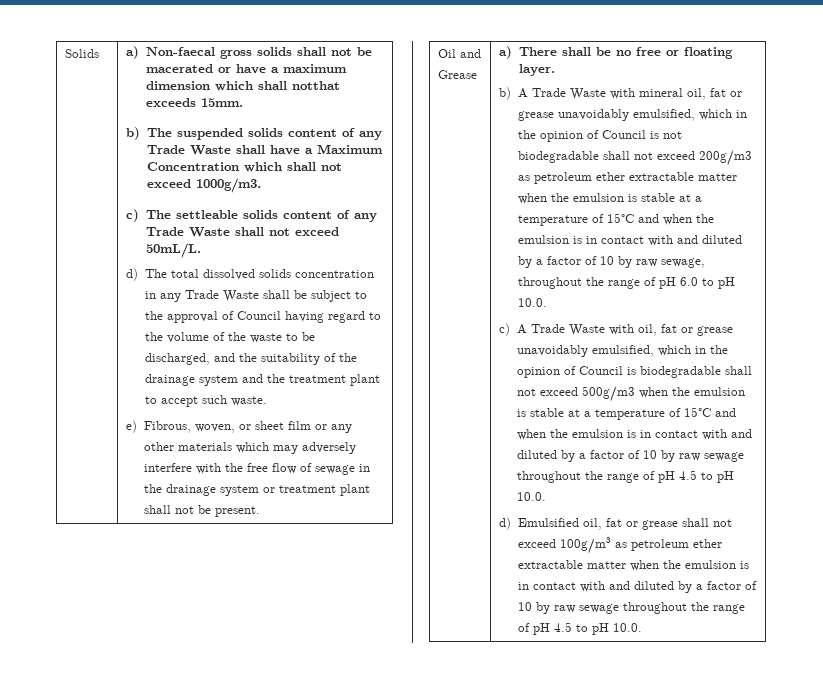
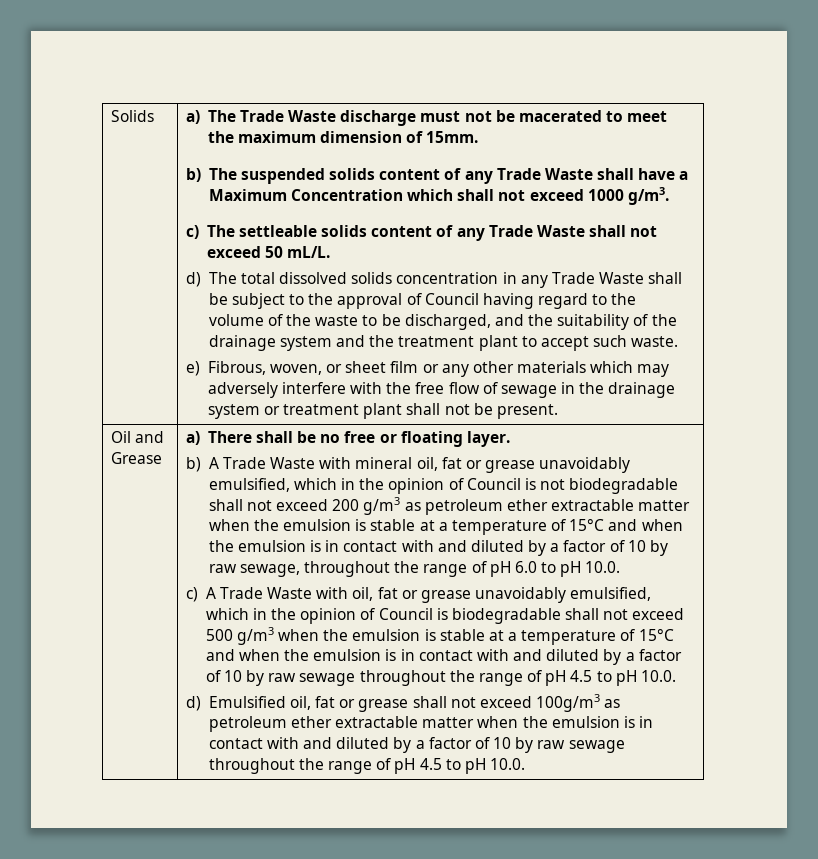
- a) Non-faecal gross solids shall not be macerated or have a maximum dimension which shall notthat exceeds 15mm.
+ a) The Trade Waste discharge must not be macerated to meet the maximum dimension of 15mm.
- b) The suspended solids content of any Trade Waste shall have a Maximum Concentration which shall not exceed 1000g/m3.
+ b) The suspended solids content of any Trade Waste shall have a Maximum Concentration which shall not exceed 1000 g/m3.
- c) The settleable solids content of any Trade Waste shall not exceed 50mL/L.
+ c) The settleable solids content of any Trade Waste shall not exceed 50 mL/L.
- b) A Trade Waste with mineral oil, fat or grease unavoidably emulsified, which in the opinion of Council is not biodegradable shall not exceed 200g/m3 as petroleum ether extractable matter when the emulsion is stable at a temperature of 15°C and when the emulsion is in contact with and diluted by a factor of 10 by raw sewage, throughout the range of pH 6.0 to pH 10.0.
+ b) A Trade Waste with mineral oil, fat or grease unavoidably emulsified, which in the opinion of Council is not biodegradable shall not exceed 200 g/m3 as petroleum ether extractable matter when the emulsion is stable at a temperature of 15°C and when the emulsion is in contact with and diluted by a factor of 10 by raw sewage, throughout the range of pH 6.0 to pH 10.0.
- c) A Trade Waste with oil, fat or grease unavoidably emulsified, which in the opinion of Council is biodegradable shall not exceed 500g/m3 when the emulsion is stable at a temperature of 15°C and when the emulsion is in contact with and diluted by a factor of 10 by raw sewage throughout the range of pH 4.5 to pH 10.0.
+ c) A Trade Waste with oil, fat or grease unavoidably emulsified, which in the opinion of Council is biodegradable shall not exceed 500 g/m3 when the emulsion is stable at a temperature of 15°C and when the emulsion is in contact with and diluted by a factor of 10 by raw sewage throughout the range of pH 4.5 to pH 10.0.

